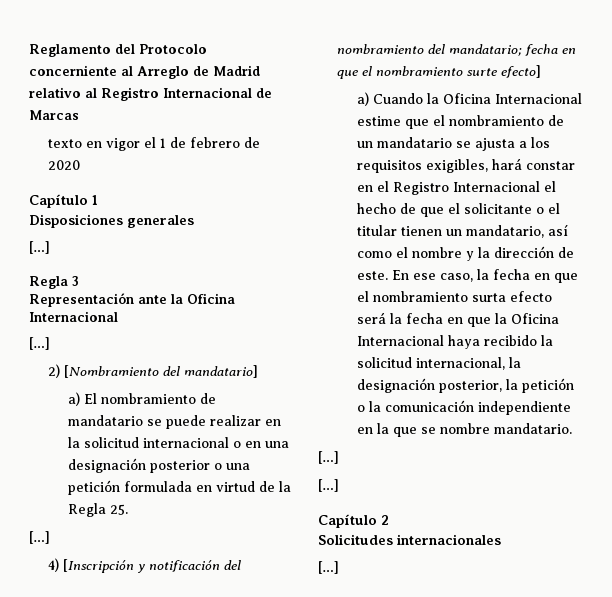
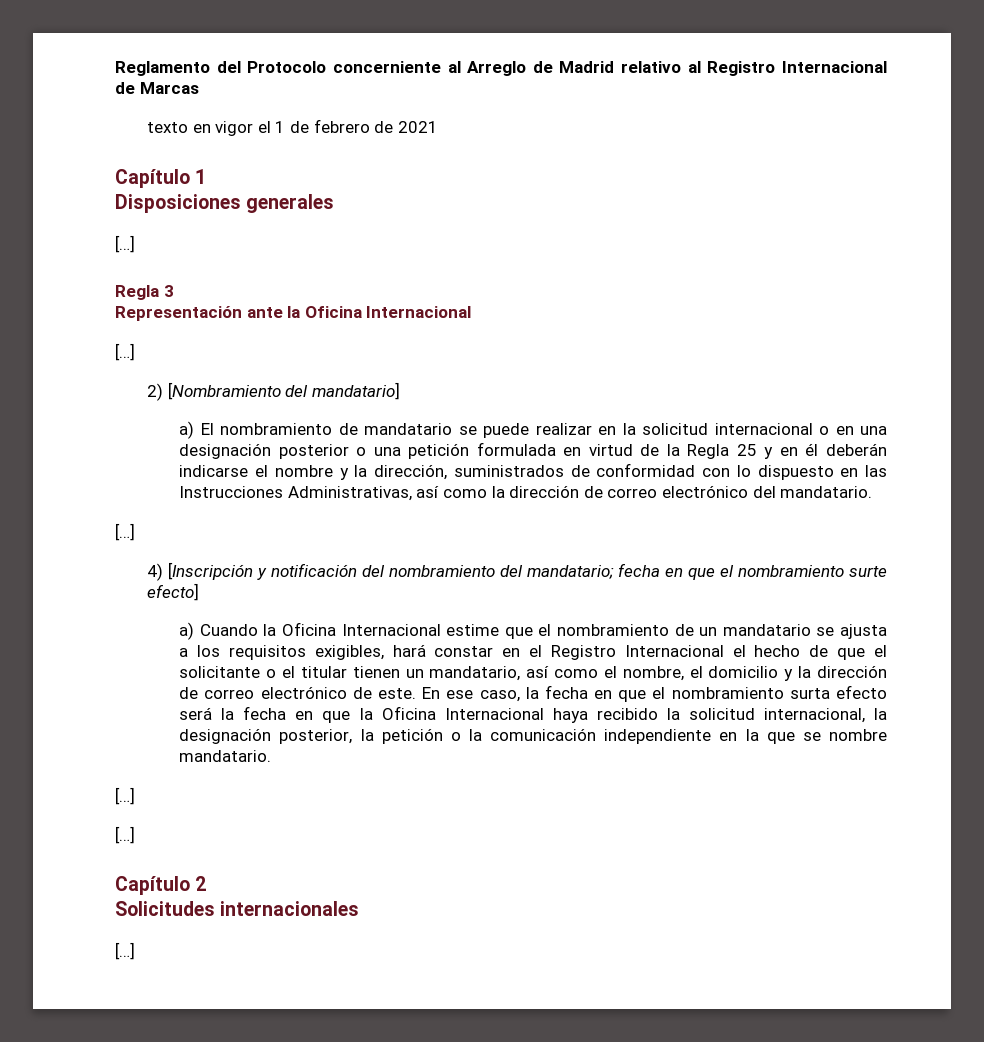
- texto en vigor el 1 de febrero de 2020
+ texto en vigor el 1 de febrero de 2021
- a) El nombramiento de mandatario se puede realizar en la solicitud internacional o en una designación posterior o una petición formulada en virtud de la Regla 25.
+ a) El nombramiento de mandatario se puede realizar en la solicitud internacional o en una designación posterior o una petición formulada en virtud de la Regla 25 y en él deberán indicarse el nombre y la dirección, suministrados de conformidad con lo dispuesto en las Instrucciones Administrativas, así como la dirección de correo electrónico del mandatario.
- a) Cuando la Oficina Internacional estime que el nombramiento de un mandatario se ajusta a los requisitos exigibles, hará constar en el Registro Internacional el hecho de que el solicitante o el titular tienen un mandatario, así como el nombre y la dirección de este.
+ a) Cuando la Oficina Internacional estime que el nombramiento de un mandatario se ajusta a los requisitos exigibles, hará constar en el Registro Internacional el hecho de que el solicitante o el titular tienen un mandatario, así como el nombre, el domicilio y la dirección de correo electrónico de este.

